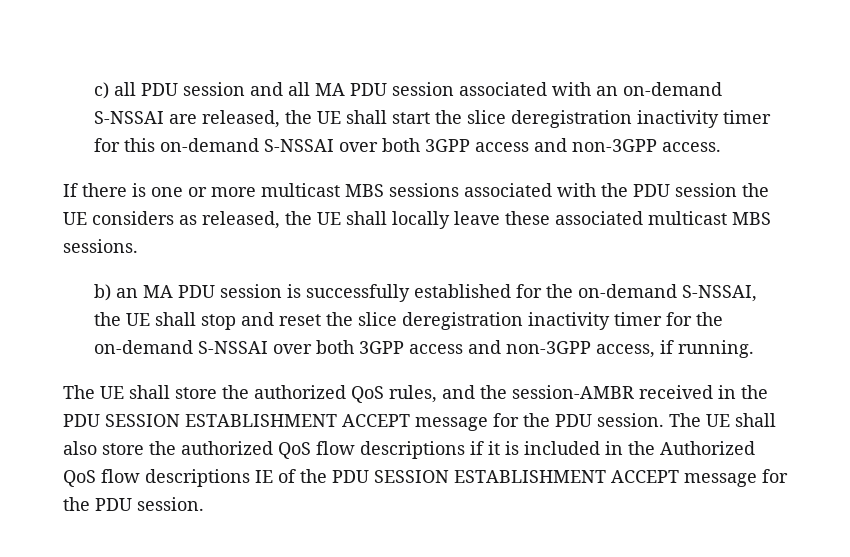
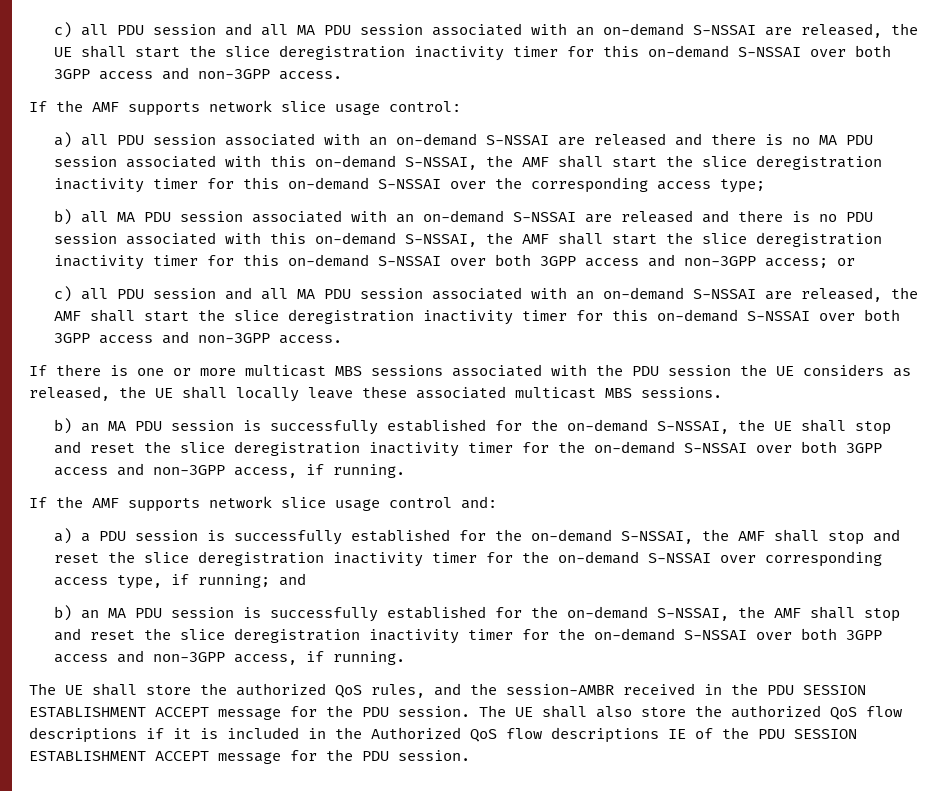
+ If the AMF supports network slice usage control:
+ a) all PDU session associated with an on-demand S-NSSAI are released and there is no MA PDU session associated with this on-demand S-NSSAI, the AMF shall start the slice deregistration inactivity timer for this on-demand S-NSSAI over the corresponding access type;
+ b) all MA PDU session associated with an on-demand S-NSSAI are released and there is no PDU session associated with this on-demand S-NSSAI, the AMF shall start the slice deregistration inactivity timer for this on-demand S-NSSAI over both 3GPP access and non-3GPP access; or
+ c) all PDU session and all MA PDU session associated with an on-demand S-NSSAI are released, the AMF shall start the slice deregistration inactivity timer for this on-demand S-NSSAI over both 3GPP access and non-3GPP access.
+ If the AMF supports network slice usage control and:
+ a) a PDU session is successfully established for the on-demand S-NSSAI, the AMF shall stop and reset the slice deregistration inactivity timer for the on-demand S-NSSAI over corresponding access type, if running; and
+ b) an MA PDU session is successfully established for the on-demand S-NSSAI, the AMF shall stop and reset the slice deregistration inactivity timer for the on-demand S-NSSAI over both 3GPP access and non-3GPP access, if running.

